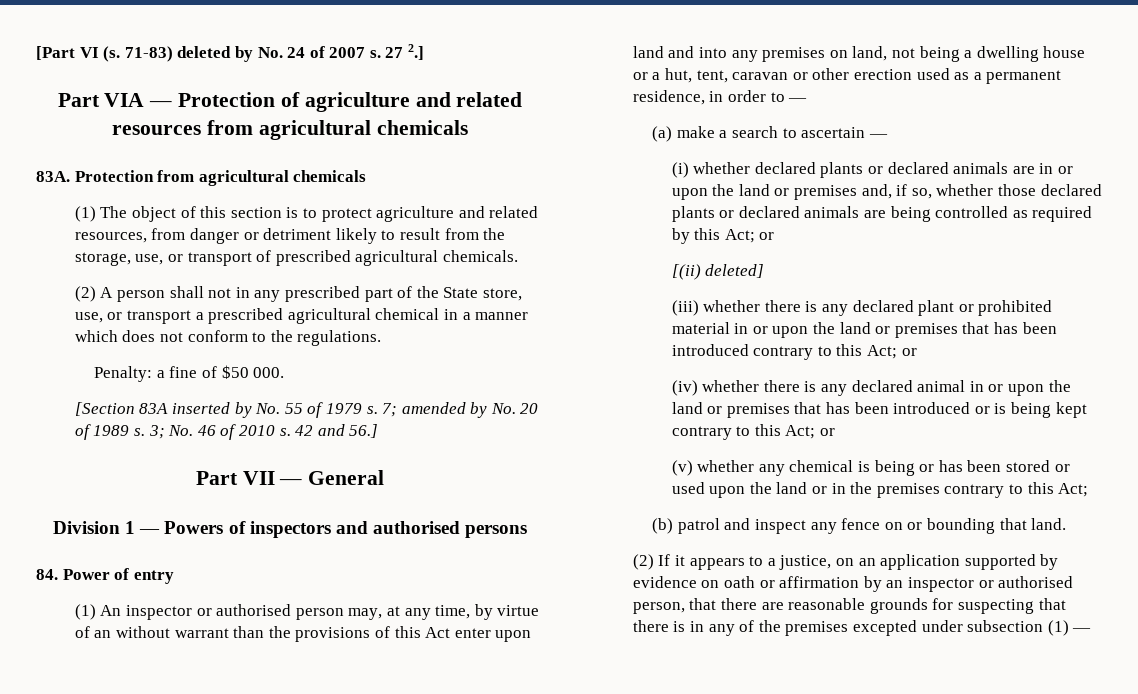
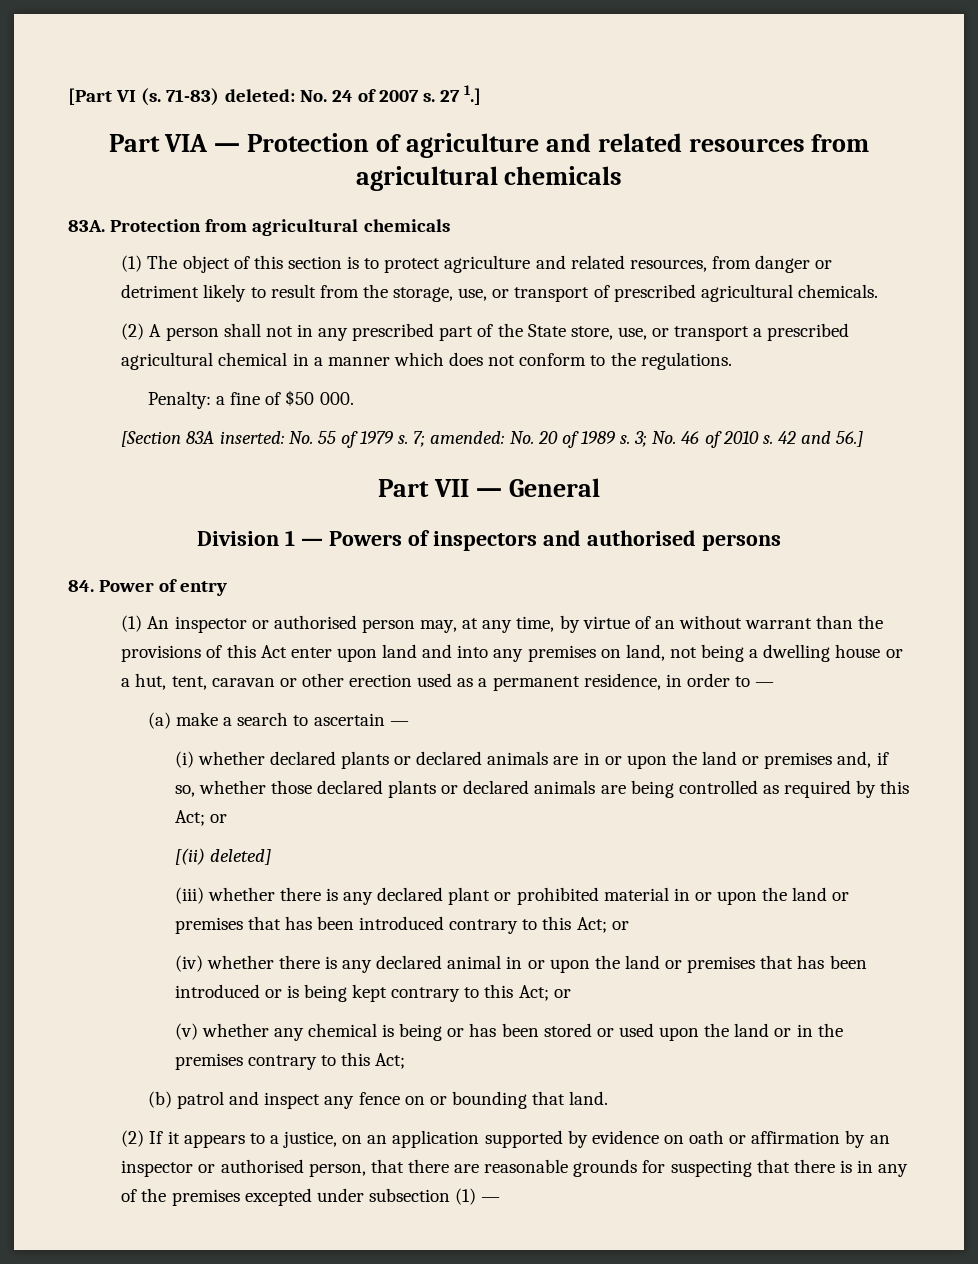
- 71-83) deleted by No. 24 of 2007 s.
+ 71-83) deleted: No. 24 of 2007 s.
- 27 2.]
+ 27 1.]
- [Section 83A inserted by No. 55 of 1979 s.
+ [Section 83A inserted: No. 55 of 1979 s.
- 7; amended by No. 20 of 1989 s.
+ 7; amended: No. 20 of 1989 s.

